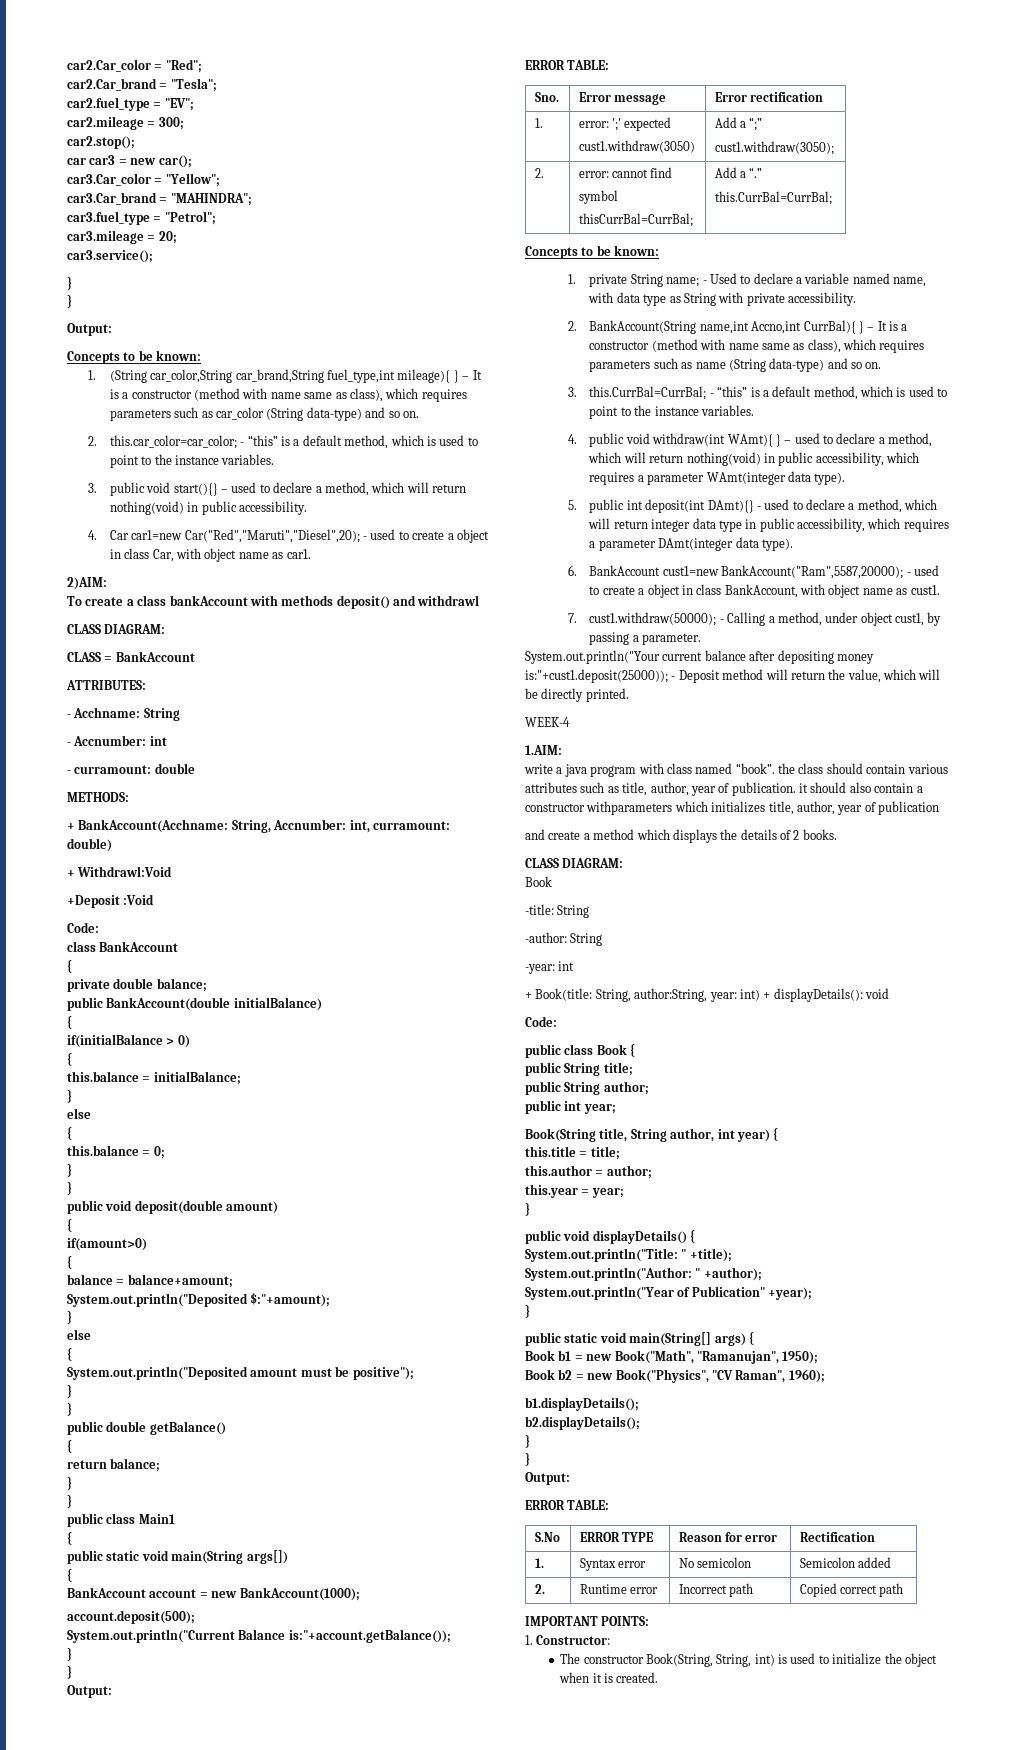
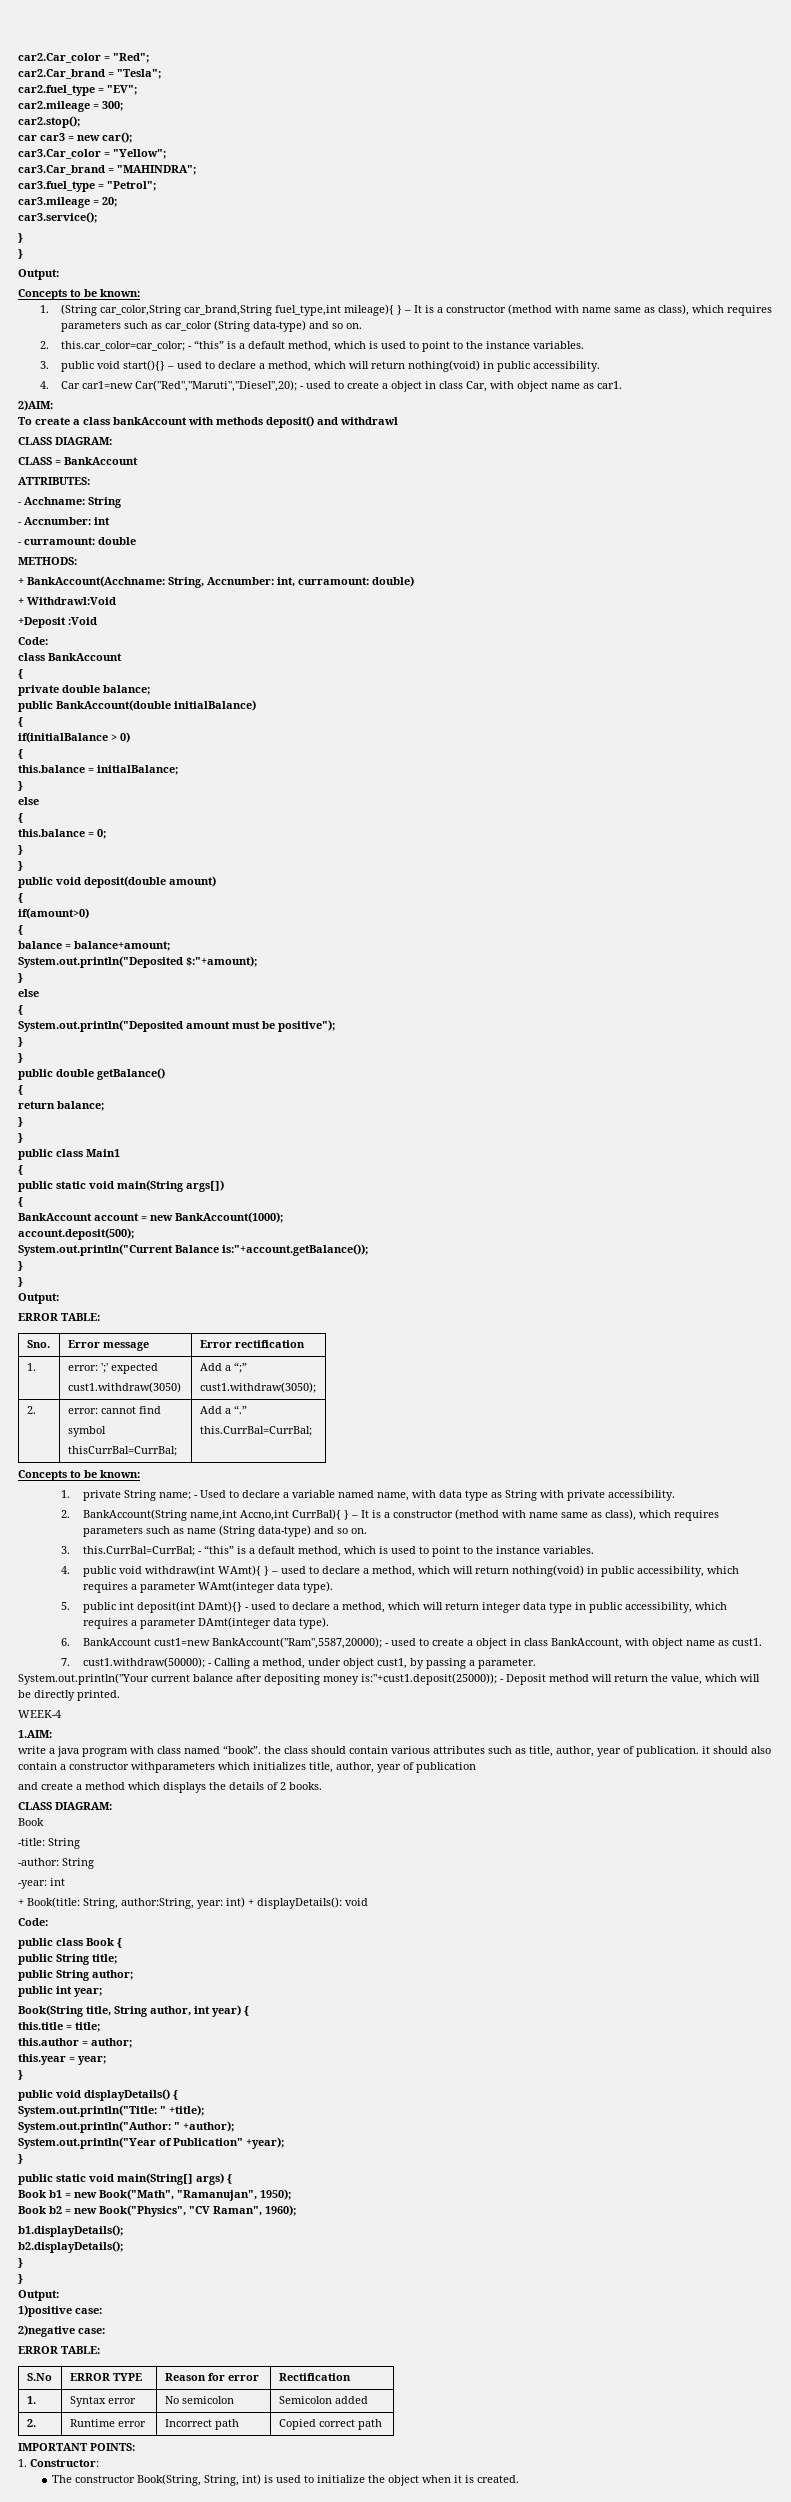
+ 1)positive case:
+ 2)negative case:

